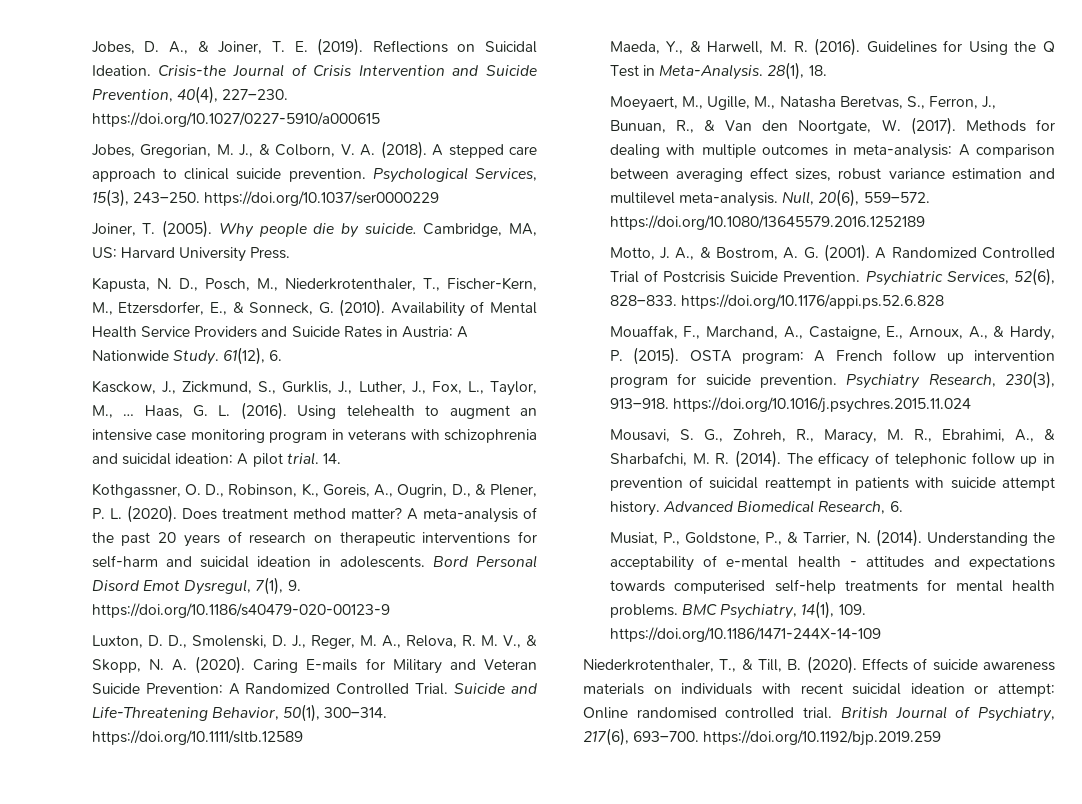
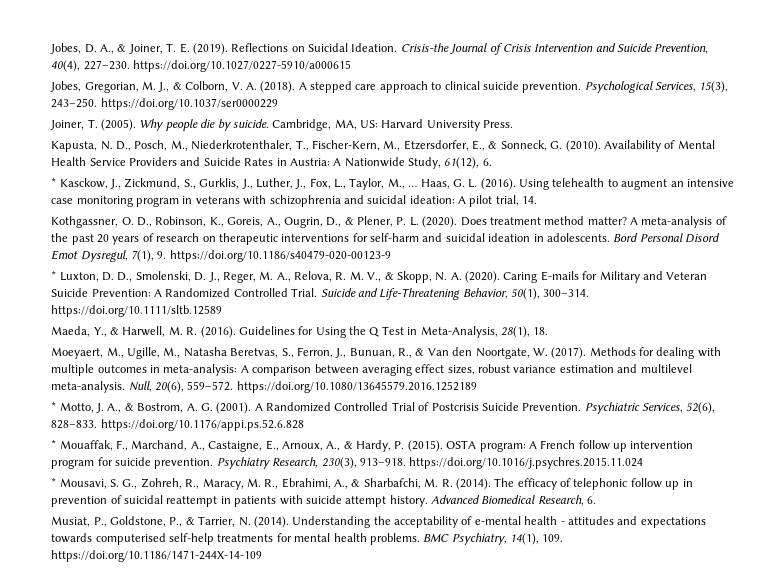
- Availability of Mental Health Service Providers and Suicide Rates in Austria: A Nationwide Study. 61(12), 6.
+ Availability of Mental Health Service Providers and Suicide Rates in Austria: A Nationwide Study, 61(12), 6.
- Kasckow, J., Zickmund, S., Gurklis, J., Luther, J., Fox, L., Taylor, M., …
+ * Kasckow, J., Zickmund, S., Gurklis, J., Luther, J., Fox, L., Taylor, M., …
- Using telehealth to augment an intensive case monitoring program in veterans with schizophrenia and suicidal ideation: A pilot trial. 14.
+ Using telehealth to augment an intensive case monitoring program in veterans with schizophrenia and suicidal ideation: A pilot trial, 14.
- Luxton, D. D., Smolenski, D. J., Reger, M. A., Relova, R. M. V., & Skopp, N. A. (2020).
+ * Luxton, D. D., Smolenski, D. J., Reger, M. A., Relova, R. M. V., & Skopp, N. A. (2020).
- Guidelines for Using the Q Test in Meta-Analysis. 28(1), 18.
+ Guidelines for Using the Q Test in Meta-Analysis, 28(1), 18.
- Motto, J. A., & Bostrom, A. G. (2001).
+ * Motto, J. A., & Bostrom, A. G. (2001).
- Mouaffak, F., Marchand, A., Castaigne, E., Arnoux, A., & Hardy, P. (2015).
+ * Mouaffak, F., Marchand, A., Castaigne, E., Arnoux, A., & Hardy, P. (2015).
- Mousavi, S. G., Zohreh, R., Maracy, M. R., Ebrahimi, A., & Sharbafchi, M. R. (2014).
+ * Mousavi, S. G., Zohreh, R., Maracy, M. R., Ebrahimi, A., & Sharbafchi, M. R. (2014).
- Niederkrotenthaler, T., & Till, B. (2020). Effects of suicide awareness materials on individuals with recent suicidal ideation or attempt: Online randomised controlled trial. British Journal of Psychiatry, 217(6), 693–700. https://doi.org/10.1192/bjp.2019.259

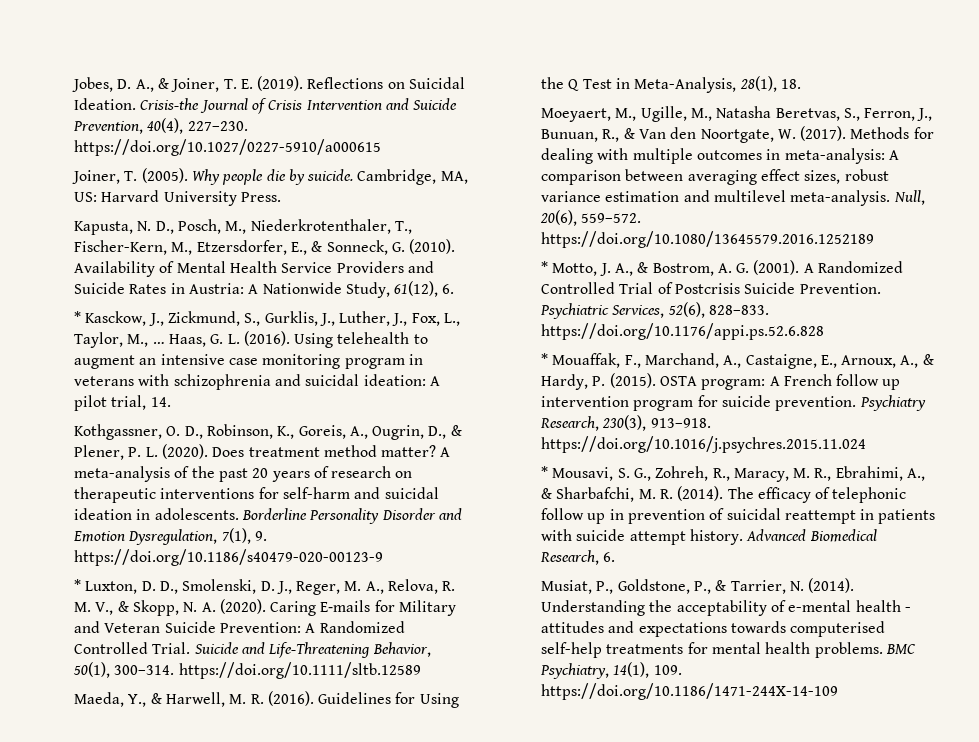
- Jobes, Gregorian, M. J., & Colborn, V. A. (2018). A stepped care approach to clinical suicide prevention. Psychological Services, 15(3), 243–250. https://doi.org/10.1037/ser0000229
- Bord Personal Disord Emot Dysregul, 7(1), 9. https://doi.org/10.1186/s40479-020-00123-9
+ Borderline Personality Disorder and Emotion Dysregulation, 7(1), 9. https://doi.org/10.1186/s40479-020-00123-9

